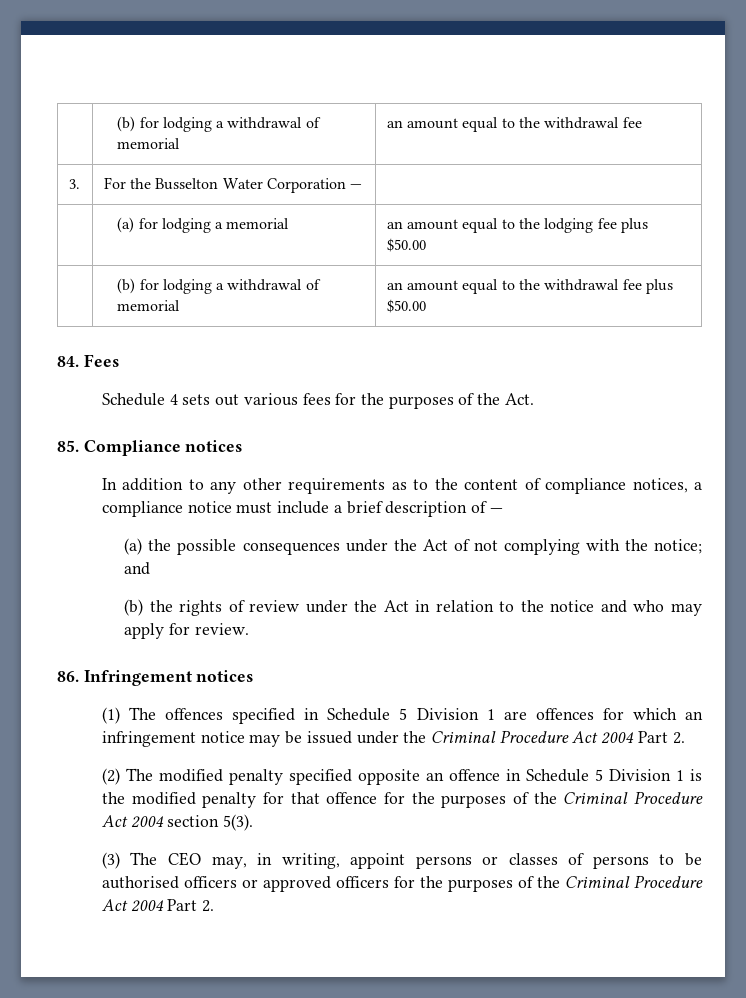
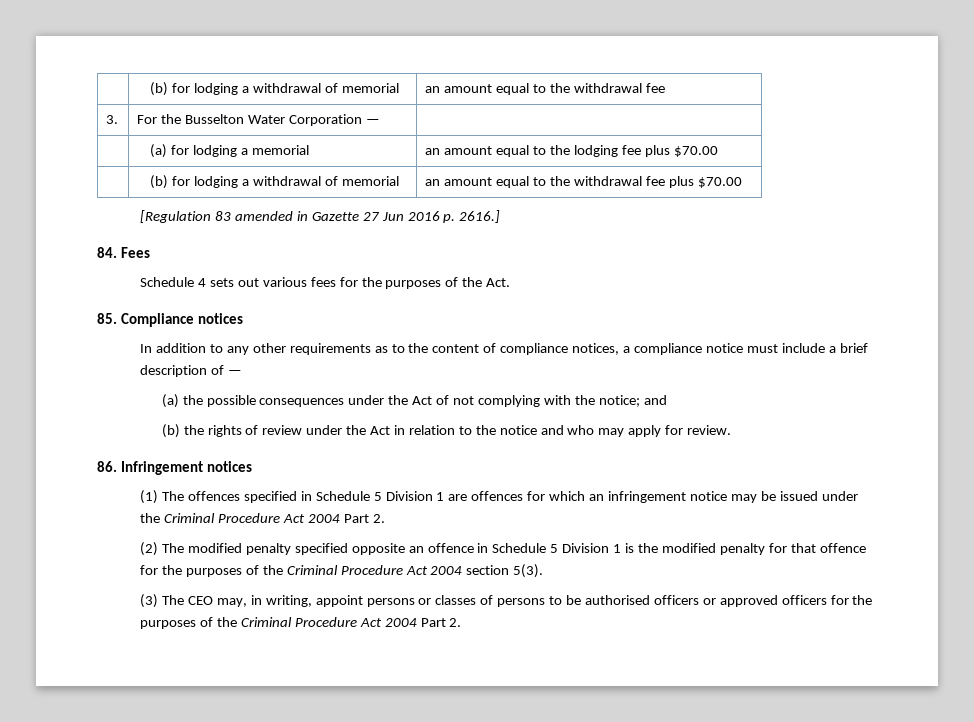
- | (a) for lodging a memorial | an amount equal to the lodging fee plus $50.00
+ | (a) for lodging a memorial | an amount equal to the lodging fee plus $70.00
- | (b) for lodging a withdrawal of memorial | an amount equal to the withdrawal fee plus $50.00
+ | (b) for lodging a withdrawal of memorial | an amount equal to the withdrawal fee plus $70.00
+ [Regulation 83 amended in Gazette 27 Jun 2016 p. 2616.]

